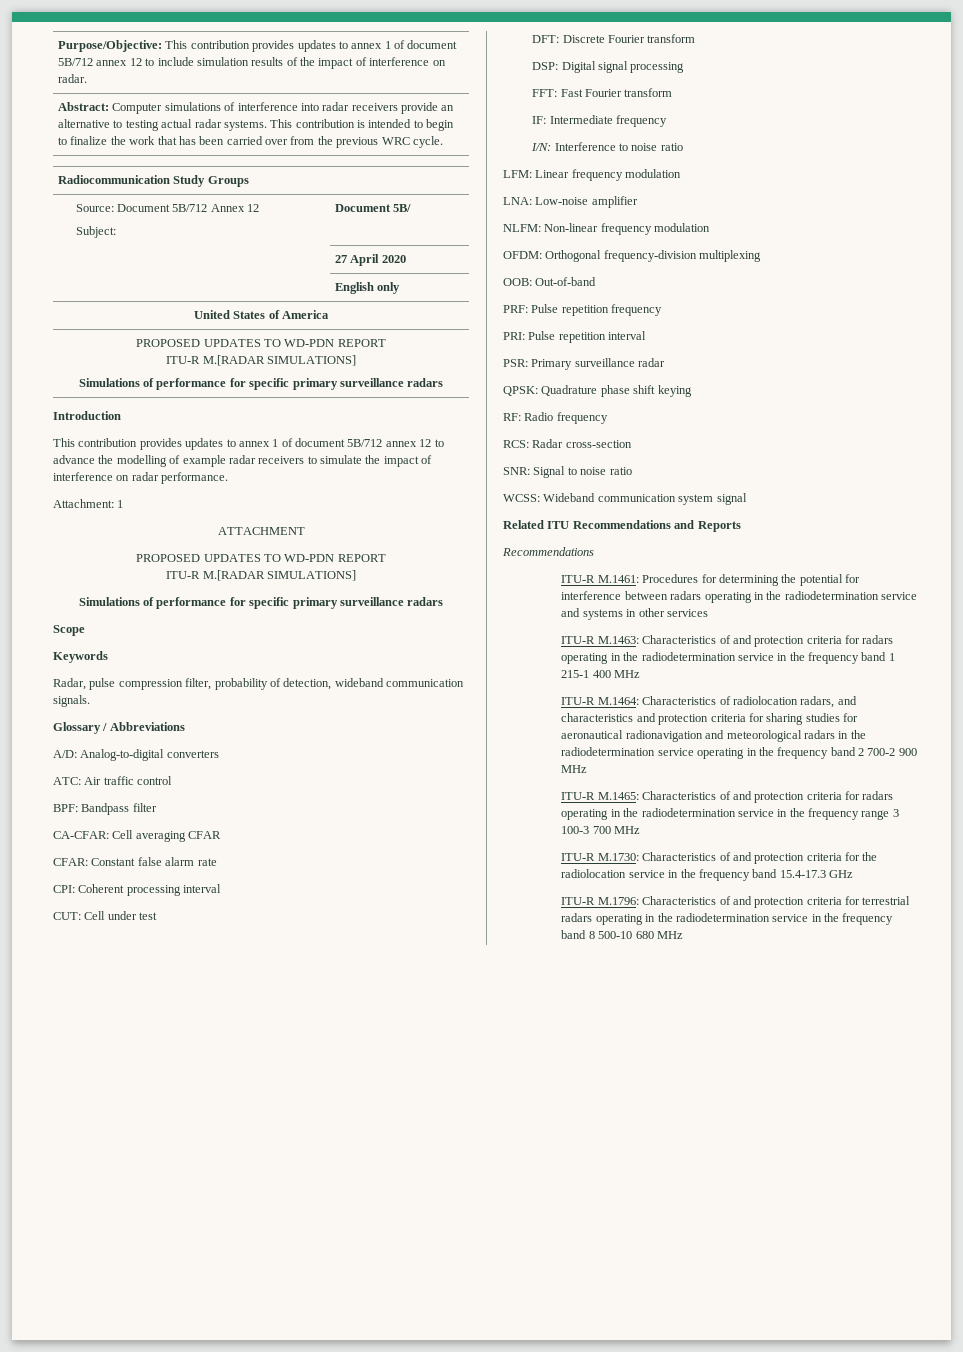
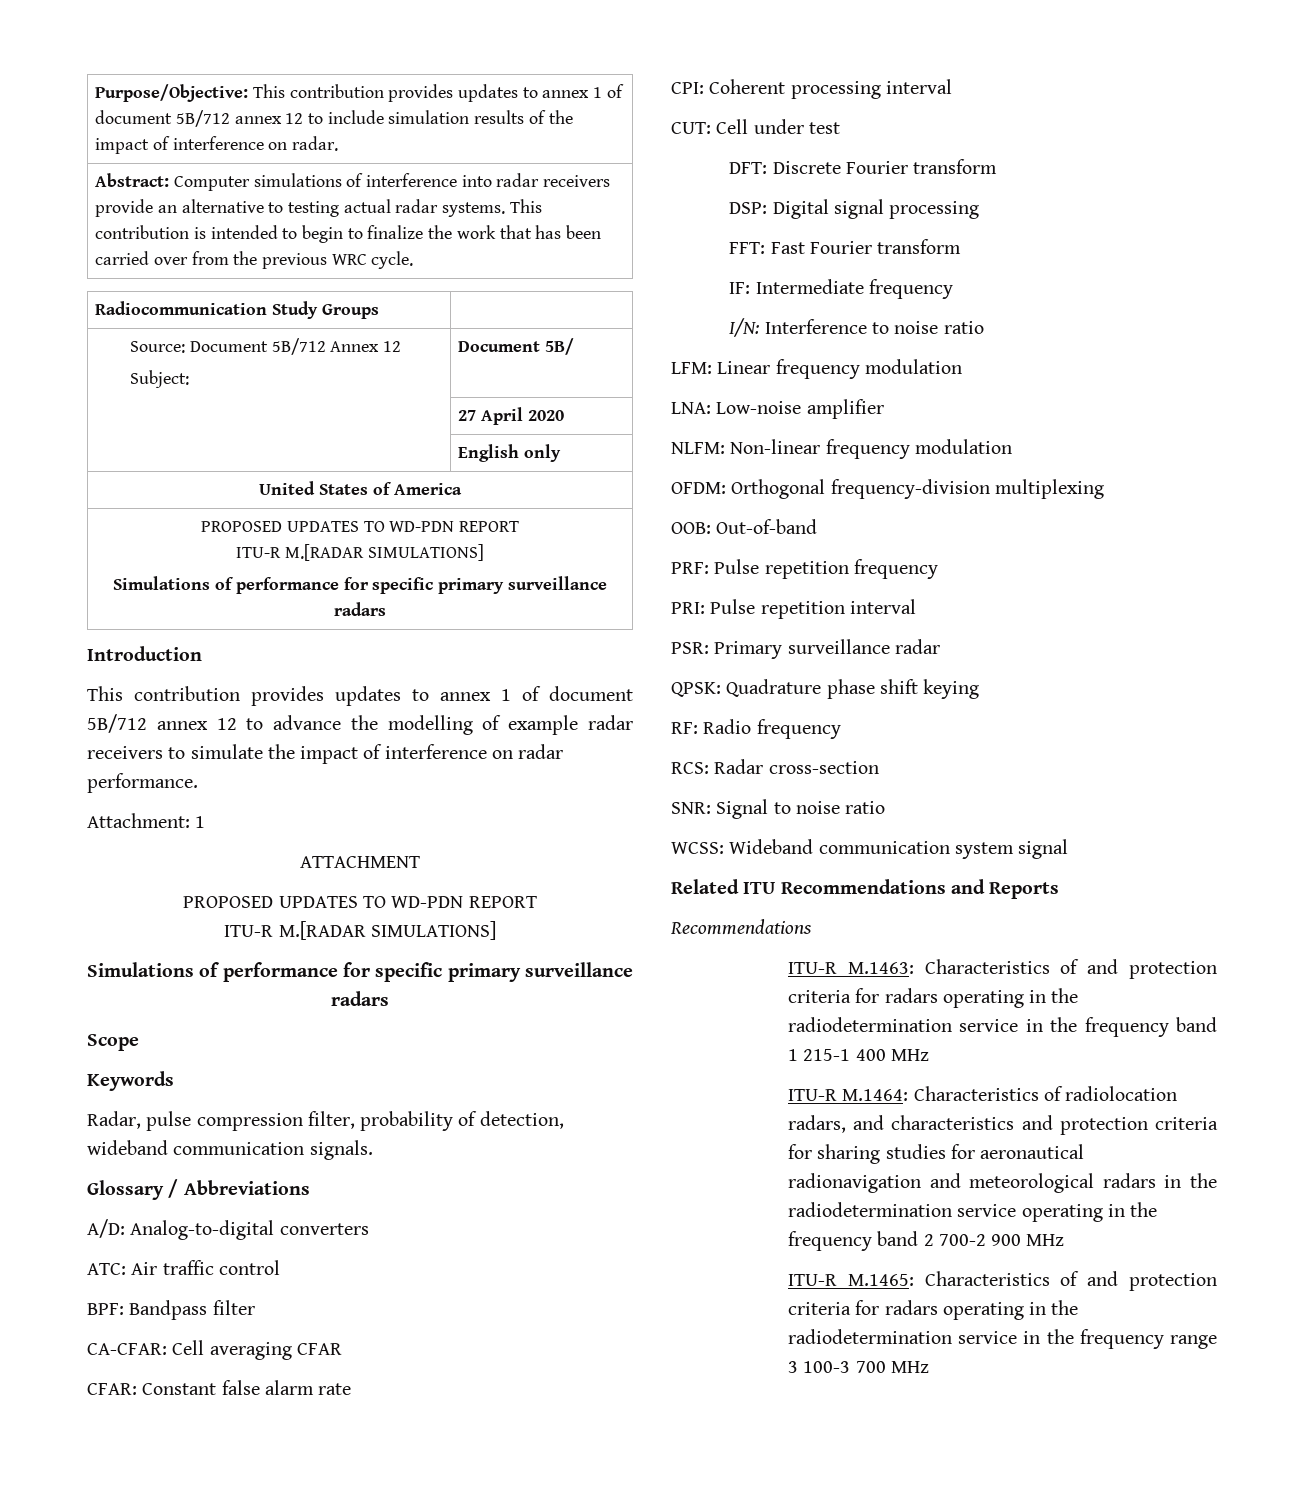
- ITU-R M.1461: Procedures for determining the potential for interference between radars operating in the radiodetermination service and systems in other services
- ITU-R M.1730: Characteristics of and protection criteria for the radiolocation service in the frequency band 15.4-17.3 GHz
- ITU-R M.1796: Characteristics of and protection criteria for terrestrial radars operating in the radiodetermination service in the frequency band 8 500-10 680 MHz

